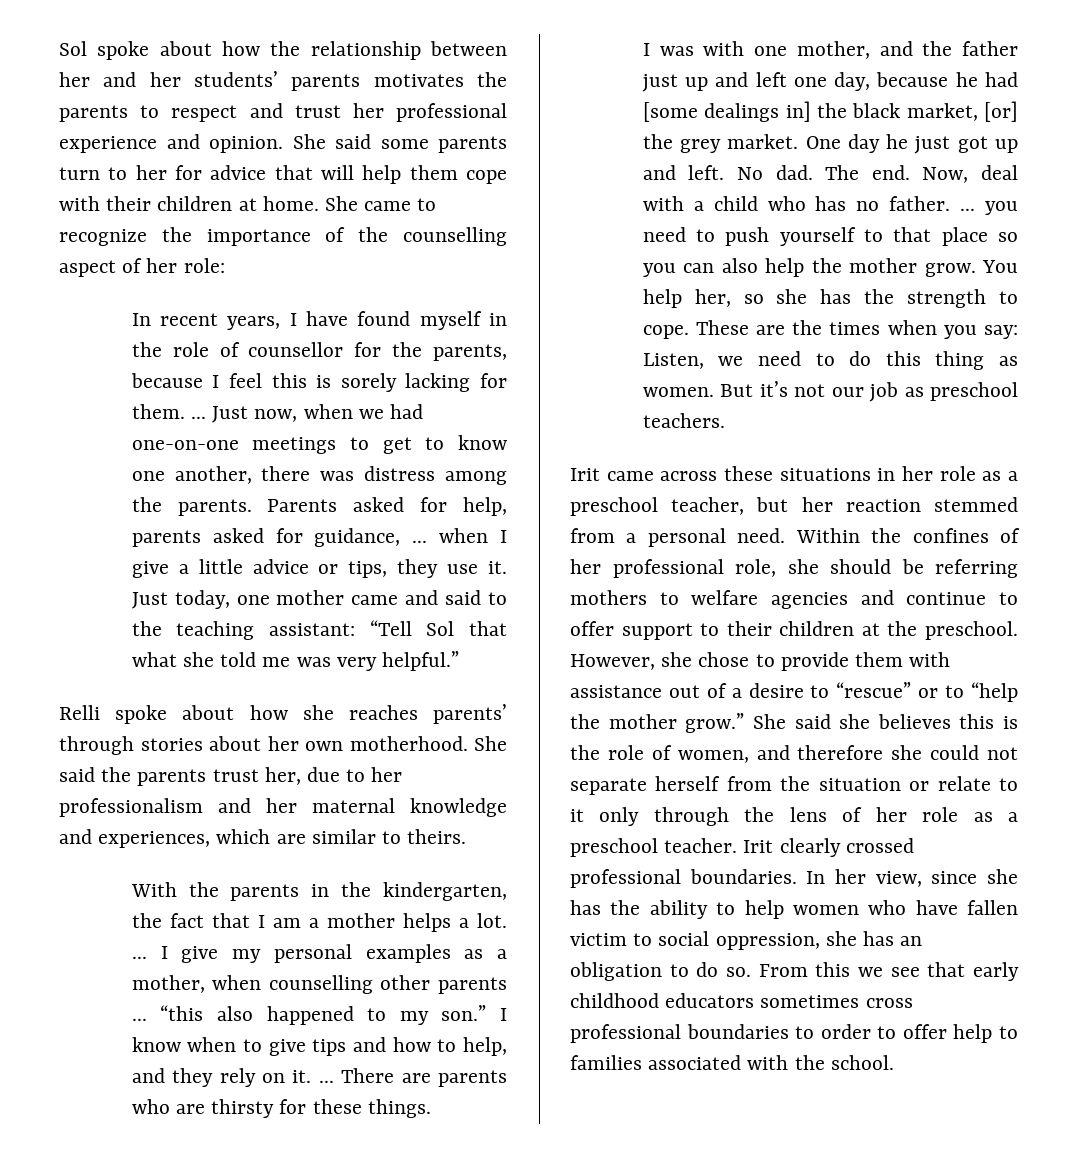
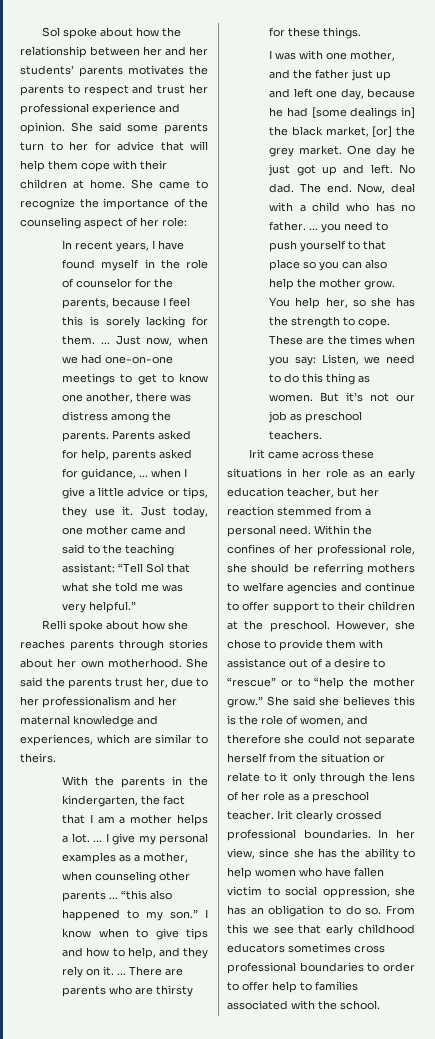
- She came to recognize the importance of the counselling aspect of her role:
+ She came to recognize the importance of the counseling aspect of her role:
- In recent years, I have found myself in the role of counsellor for the parents, because I feel this is sorely lacking for them. ...
+ In recent years, I have found myself in the role of counselor for the parents, because I feel this is sorely lacking for them. ...
- Relli spoke about how she reaches parents’ through stories about her own motherhood.
+ Relli spoke about how she reaches parents through stories about her own motherhood.
- I give my personal examples as a mother, when counselling other parents ...
+ I give my personal examples as a mother, when counseling other parents ...
- Irit came across these situations in her role as a preschool teacher, but her reaction stemmed from a personal need.
+ Irit came across these situations in her role as an early education teacher, but her reaction stemmed from a personal need.

